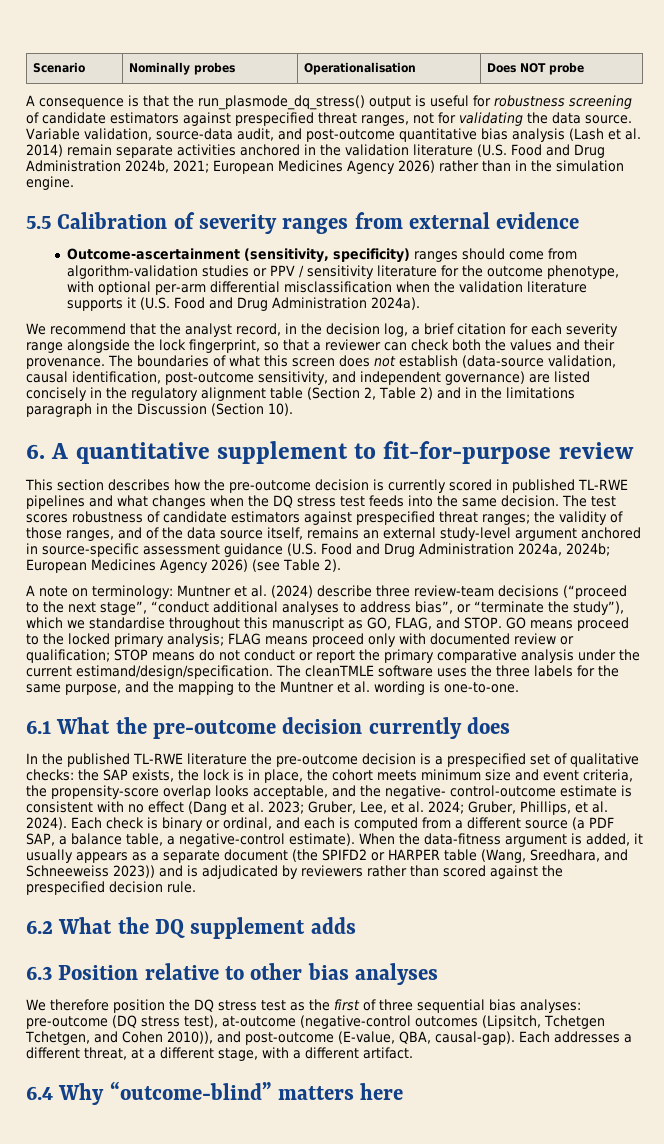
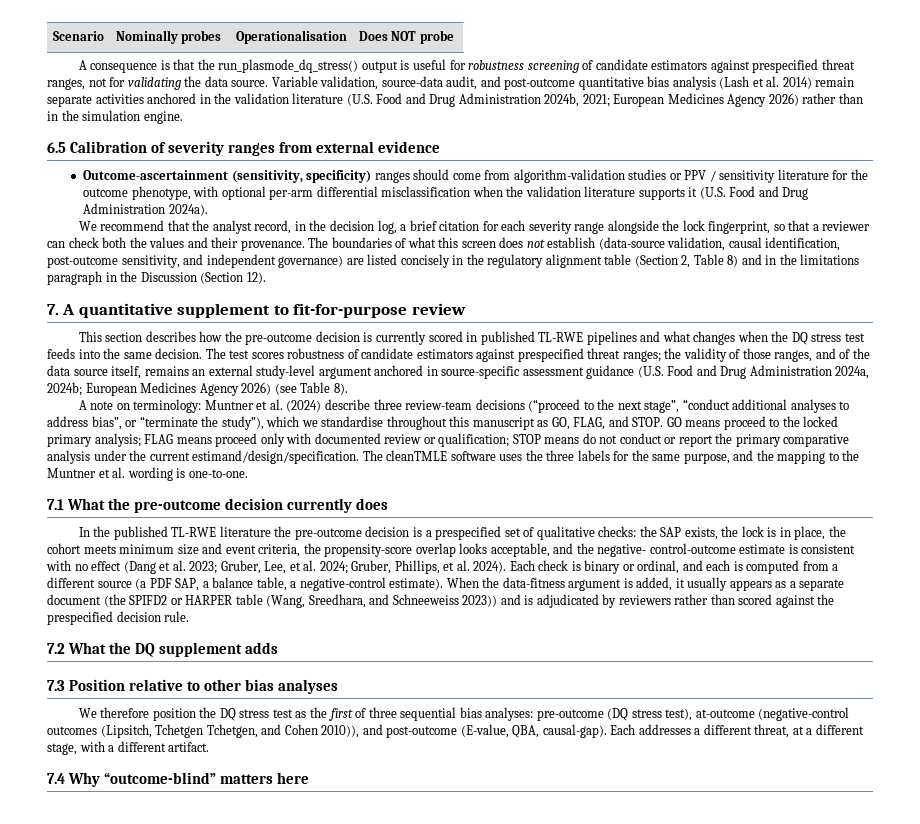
- 5.5 Calibration of severity ranges from external evidence
+ 6.5 Calibration of severity ranges from external evidence
- The boundaries of what this screen does not establish (data-source validation, causal identification, post-outcome sensitivity, and independent governance) are listed concisely in the regulatory alignment table (Section 2, Table 2) and in the limitations paragraph in the Discussion (Section 10).
- 6. A quantitative supplement to fit-for-purpose review
+ The boundaries of what this screen does not establish (data-source validation, causal identification, post-outcome sensitivity, and independent governance) are listed concisely in the regulatory alignment table (Section 2, Table 8) and in the limitations paragraph in the Discussion (Section 12).
+ 7. A quantitative supplement to fit-for-purpose review
- The test scores robustness of candidate estimators against prespecified threat ranges; the validity of those ranges, and of the data source itself, remains an external study-level argument anchored in source-specific assessment guidance (U.S. Food and Drug Administration 2024a, 2024b; European Medicines Agency 2026) (see Table 2).
+ The test scores robustness of candidate estimators against prespecified threat ranges; the validity of those ranges, and of the data source itself, remains an external study-level argument anchored in source-specific assessment guidance (U.S. Food and Drug Administration 2024a, 2024b; European Medicines Agency 2026) (see Table 8).
- 6.1 What the pre-outcome decision currently does
+ 7.1 What the pre-outcome decision currently does
- 6.2 What the DQ supplement adds
+ 7.2 What the DQ supplement adds
- 6.3 Position relative to other bias analyses
+ 7.3 Position relative to other bias analyses
- 6.4 Why “outcome-blind” matters here
+ 7.4 Why “outcome-blind” matters here

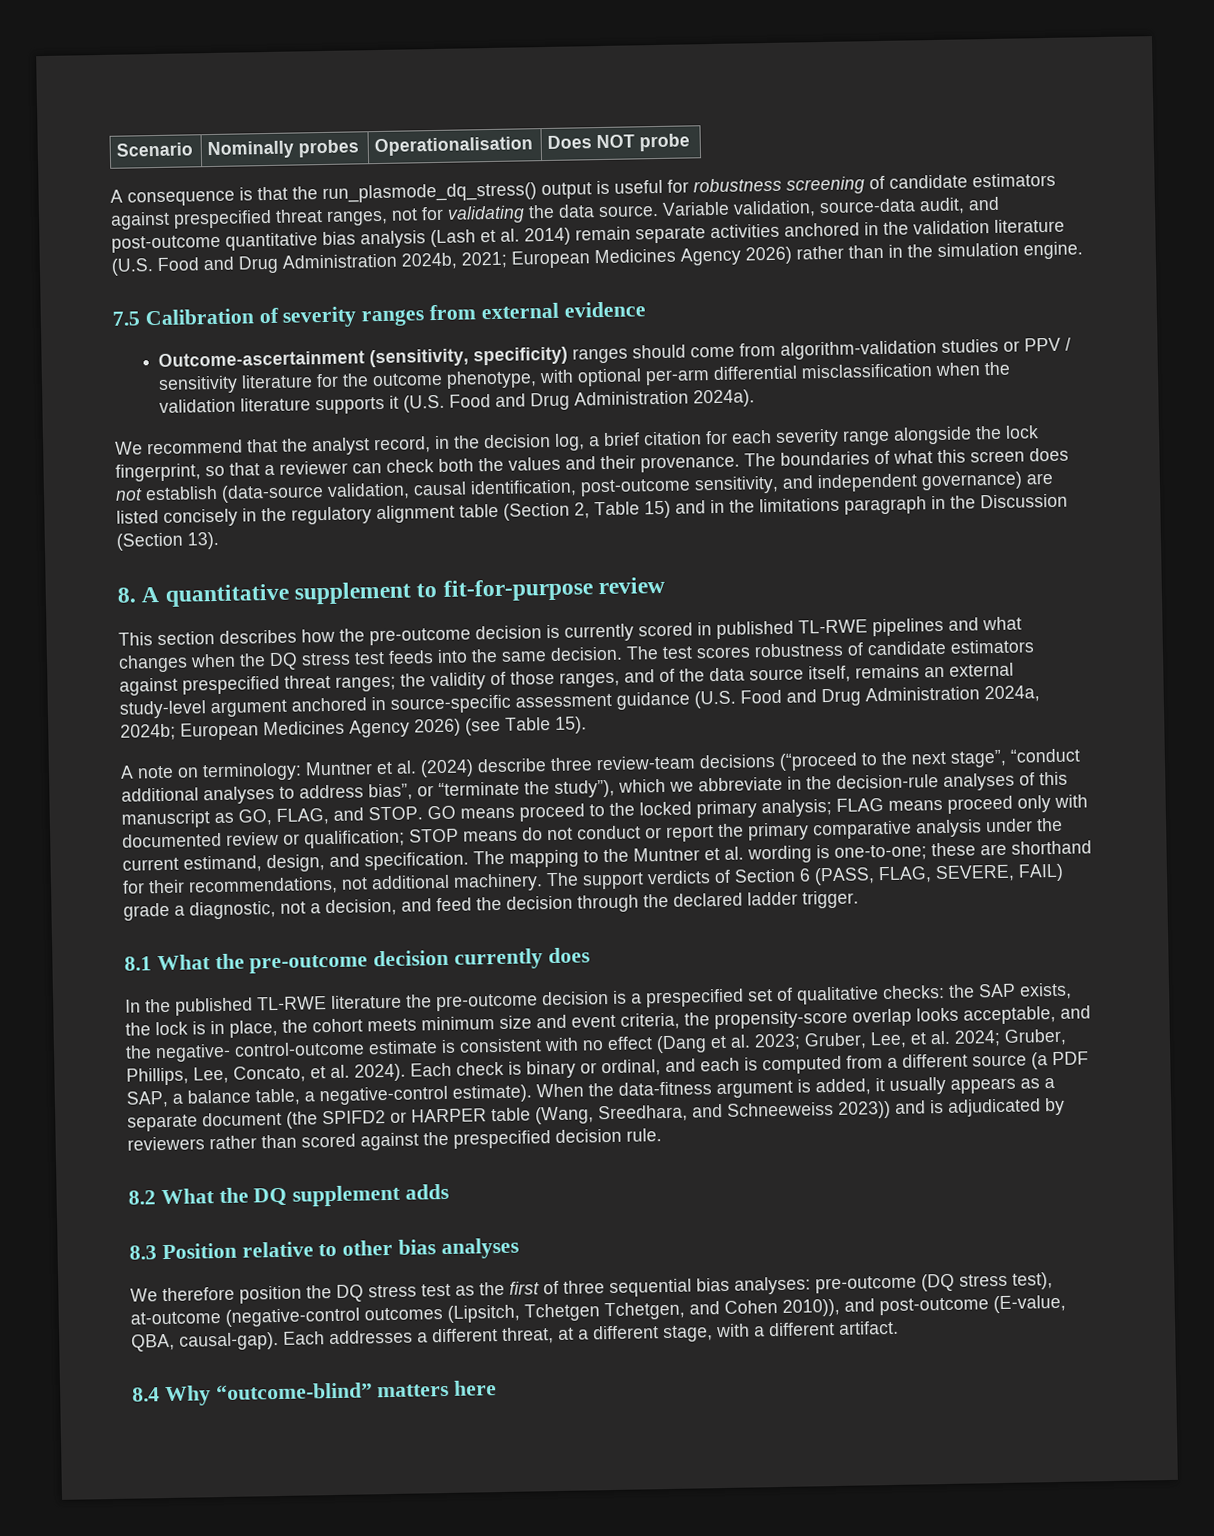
- 6.5 Calibration of severity ranges from external evidence
+ 7.5 Calibration of severity ranges from external evidence
- The boundaries of what this screen does not establish (data-source validation, causal identification, post-outcome sensitivity, and independent governance) are listed concisely in the regulatory alignment table (Section 2, Table 8) and in the limitations paragraph in the Discussion (Section 12).
- 7. A quantitative supplement to fit-for-purpose review
+ The boundaries of what this screen does not establish (data-source validation, causal identification, post-outcome sensitivity, and independent governance) are listed concisely in the regulatory alignment table (Section 2, Table 15) and in the limitations paragraph in the Discussion (Section 13).
+ 8. A quantitative supplement to fit-for-purpose review
- The test scores robustness of candidate estimators against prespecified threat ranges; the validity of those ranges, and of the data source itself, remains an external study-level argument anchored in source-specific assessment guidance (U.S. Food and Drug Administration 2024a, 2024b; European Medicines Agency 2026) (see Table 8).
+ The test scores robustness of candidate estimators against prespecified threat ranges; the validity of those ranges, and of the data source itself, remains an external study-level argument anchored in source-specific assessment guidance (U.S. Food and Drug Administration 2024a, 2024b; European Medicines Agency 2026) (see Table 15).
- A note on terminology: Muntner et al. (2024) describe three review-team decisions (“proceed to the next stage”, “conduct additional analyses to address bias”, or “terminate the study”), which we standardise throughout this manuscript as GO, FLAG, and STOP.
+ A note on terminology: Muntner et al. (2024) describe three review-team decisions (“proceed to the next stage”, “conduct additional analyses to address bias”, or “terminate the study”), which we abbreviate in the decision-rule analyses of this manuscript as GO, FLAG, and STOP.
- GO means proceed to the locked primary analysis; FLAG means proceed only with documented review or qualification; STOP means do not conduct or report the primary comparative analysis under the current estimand/design/specification. The cleanTMLE software uses the three labels for the same purpose, and the mapping to the Muntner et al. wording is one-to-one.
- 7.1 What the pre-outcome decision currently does
+ GO means proceed to the locked primary analysis; FLAG means proceed only with documented review or qualification; STOP means do not conduct or report the primary comparative analysis under the current estimand, design, and specification. The mapping to the Muntner et al. wording is one-to-one; these are shorthand for their recommendations, not additional machinery. The support verdicts of Section 6 (PASS, FLAG, SEVERE, FAIL) grade a diagnostic, not a decision, and feed the decision through the declared ladder trigger.
+ 8.1 What the pre-outcome decision currently does
- In the published TL-RWE literature the pre-outcome decision is a prespecified set of qualitative checks: the SAP exists, the lock is in place, the cohort meets minimum size and event criteria, the propensity-score overlap looks acceptable, and the negative- control-outcome estimate is consistent with no effect (Dang et al. 2023; Gruber, Lee, et al. 2024; Gruber, Phillips, et al. 2024).
+ In the published TL-RWE literature the pre-outcome decision is a prespecified set of qualitative checks: the SAP exists, the lock is in place, the cohort meets minimum size and event criteria, the propensity-score overlap looks acceptable, and the negative- control-outcome estimate is consistent with no effect (Dang et al. 2023; Gruber, Lee, et al. 2024; Gruber, Phillips, Lee, Concato, et al. 2024).
- 7.2 What the DQ supplement adds
+ 8.2 What the DQ supplement adds
- 7.3 Position relative to other bias analyses
+ 8.3 Position relative to other bias analyses
- 7.4 Why “outcome-blind” matters here
+ 8.4 Why “outcome-blind” matters here

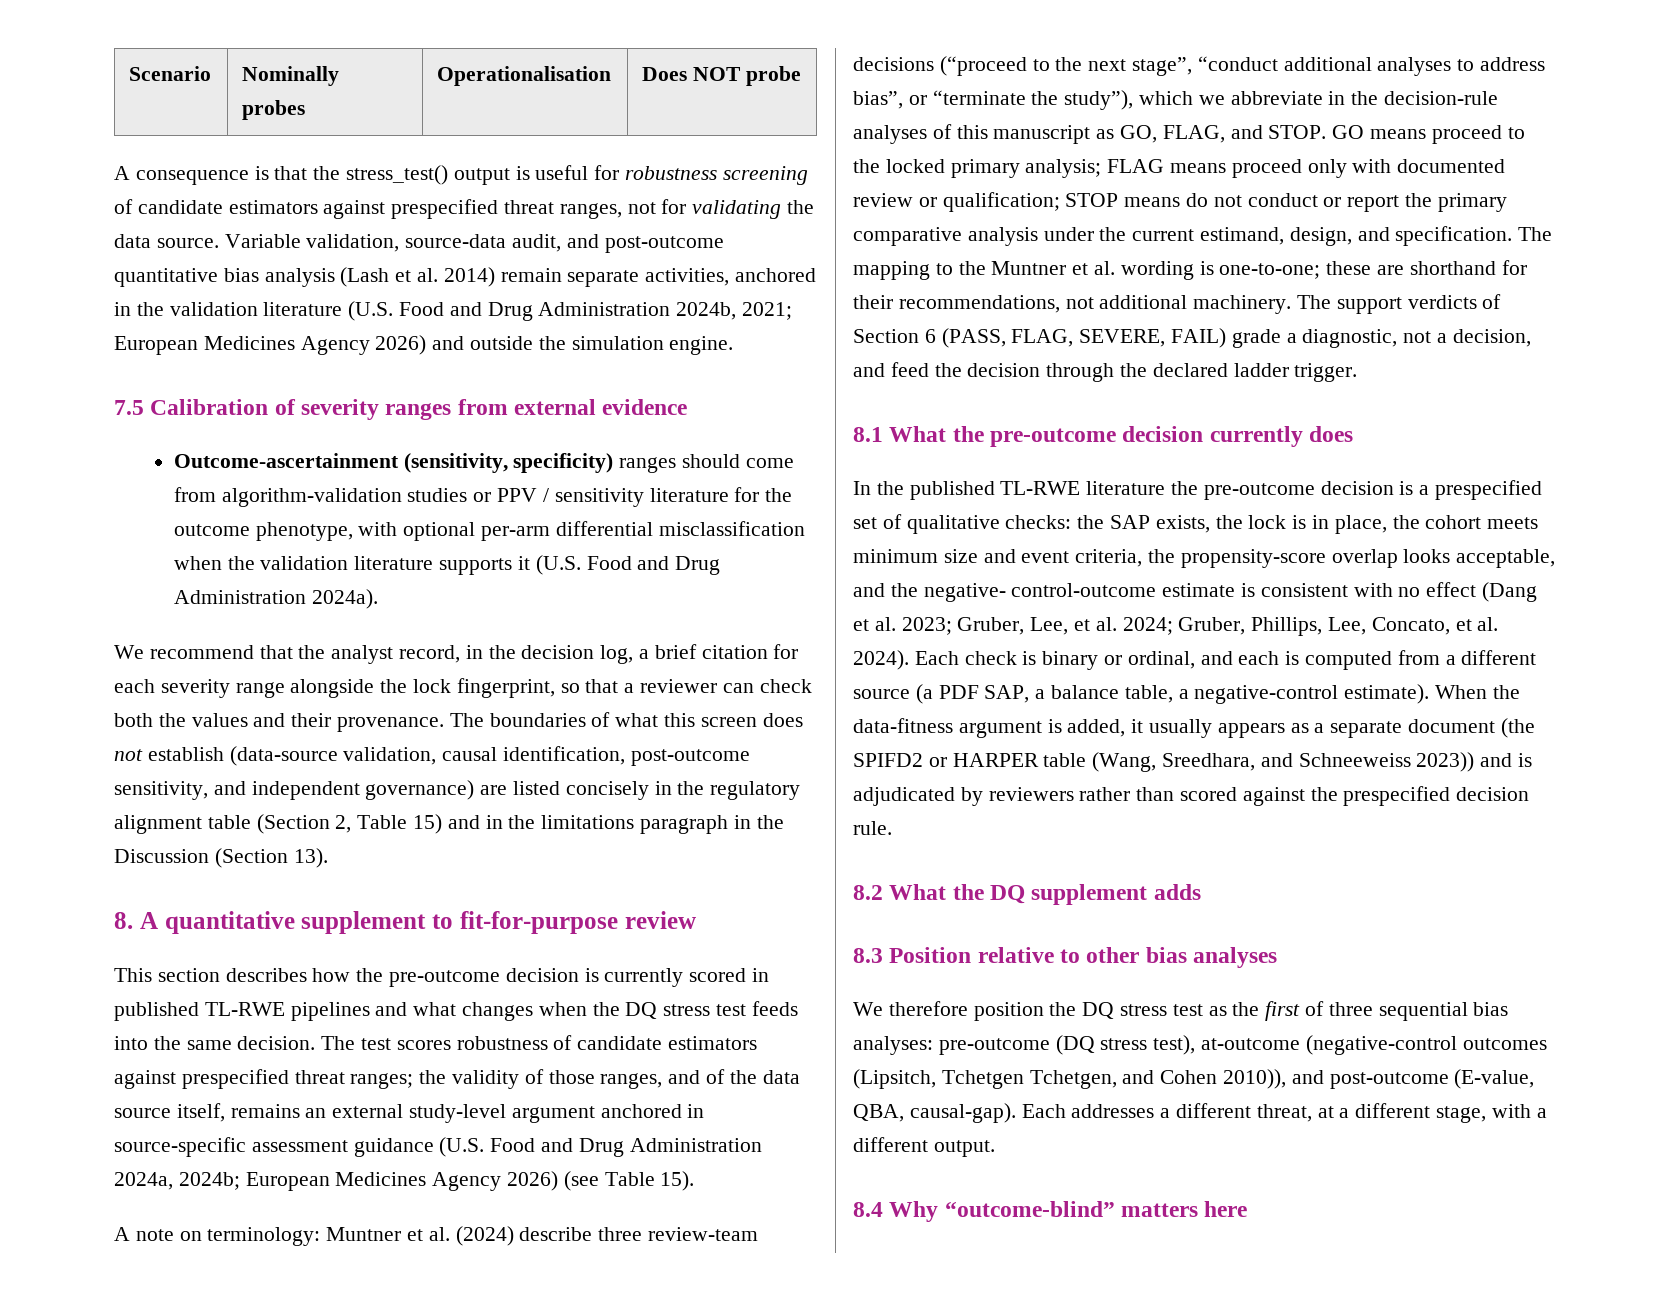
- A consequence is that the run_plasmode_dq_stress() output is useful for robustness screening of candidate estimators against prespecified threat ranges, not for validating the data source.
+ A consequence is that the stress_test() output is useful for robustness screening of candidate estimators against prespecified threat ranges, not for validating the data source.
- Variable validation, source-data audit, and post-outcome quantitative bias analysis (Lash et al. 2014) remain separate activities anchored in the validation literature (U.S. Food and Drug Administration 2024b, 2021; European Medicines Agency 2026) rather than in the simulation engine.
+ Variable validation, source-data audit, and post-outcome quantitative bias analysis (Lash et al. 2014) remain separate activities, anchored in the validation literature (U.S. Food and Drug Administration 2024b, 2021; European Medicines Agency 2026) and outside the simulation engine.
- Each addresses a different threat, at a different stage, with a different artifact.
+ Each addresses a different threat, at a different stage, with a different output.

